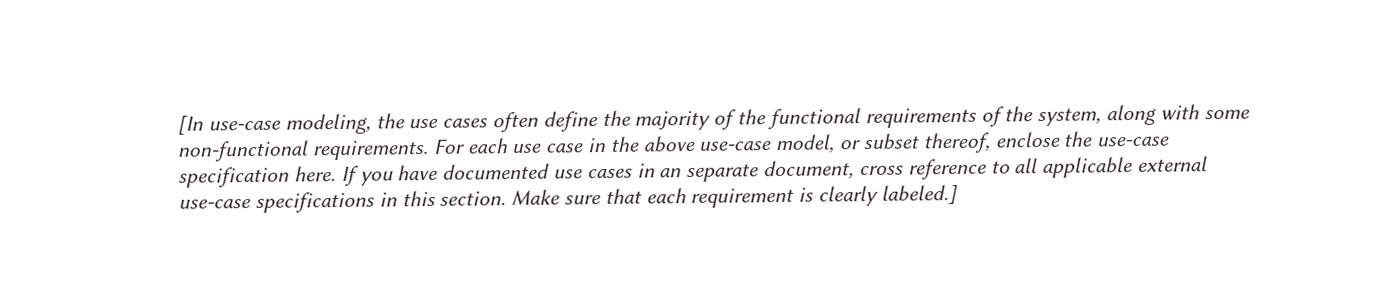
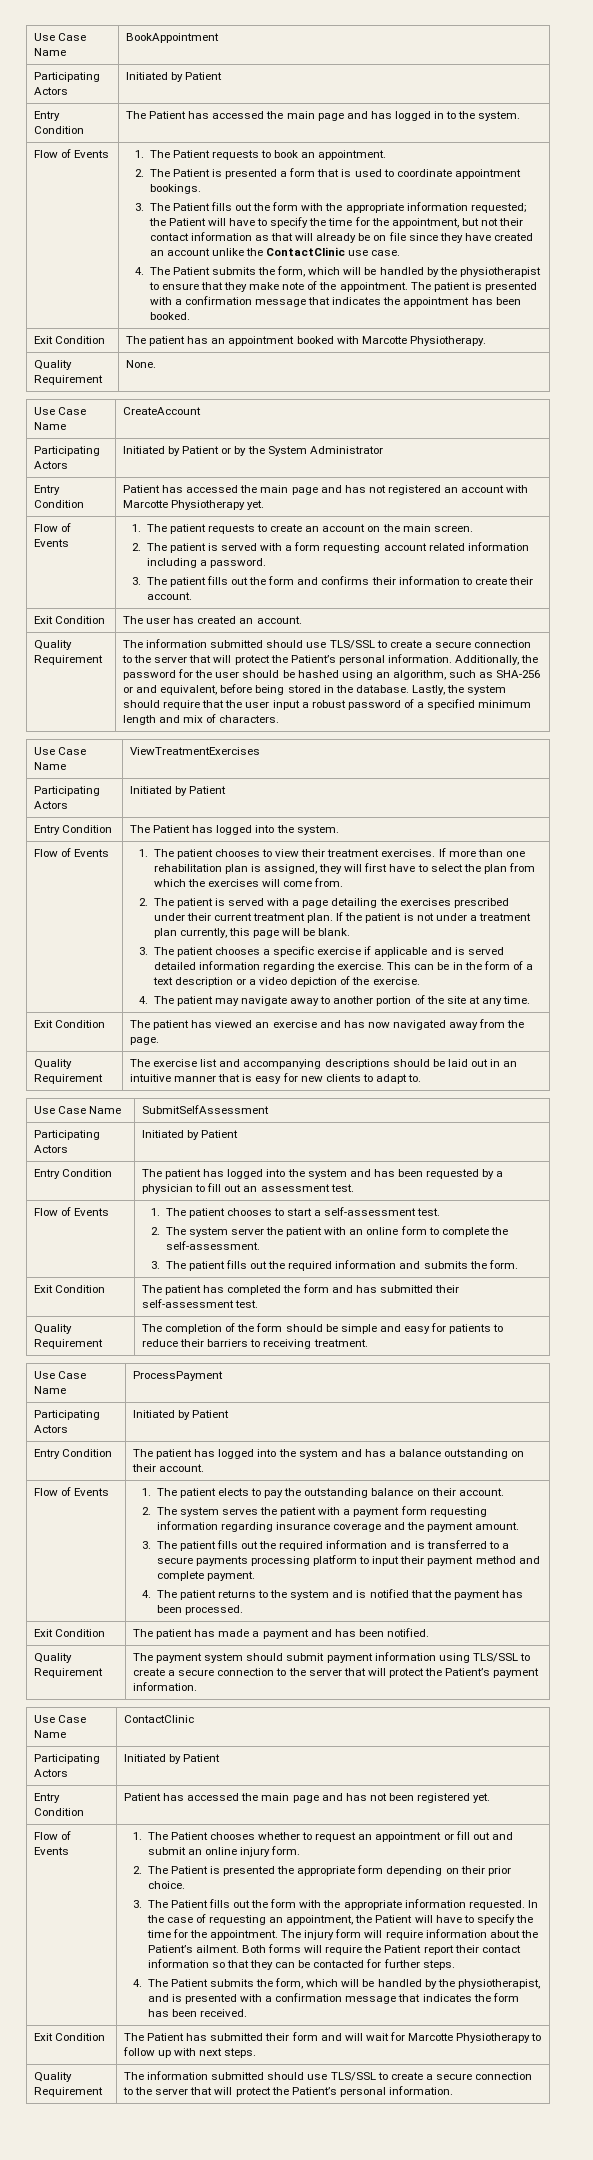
- [In use-case modeling, the use cases often define the majority of the functional requirements of the system, along with some non-functional requirements. For each use case in the above use-case model, or subset thereof, enclose the use-case specification here. If you have documented use cases in an separate document, cross reference to all applicable external use-case specifications in this section. Make sure that each requirement is clearly labeled.]
+ Use Case Name | BookAppointment
+ Participating Actors | Initiated by Patient
+ Entry Condition | The Patient has accessed the main page and has logged in to the system.
+ Flow of Events | 1. The Patient requests to book an appointment.
+ 2. The Patient is presented a form that is used to coordinate appointment bookings.
+ 3. The Patient fills out the form with the appropriate information requested; the Patient will have to specify the time for the appointment, but not their contact information as that will already be on file since they have created an account unlike the ContactClinic use case.
+ 4. The Patient submits the form, which will be handled by the physiotherapist to ensure that they make note of the appointment. The patient is presented with a confirmation message that indicates the appointment has been booked.
+ Exit Condition | The patient has an appointment booked with Marcotte Physiotherapy.
+ Quality Requirement | None.
+ Use Case Name | CreateAccount
+ Participating Actors | Initiated by Patient or by the System Administrator
+ Entry Condition | Patient has accessed the main page and has not registered an account with Marcotte Physiotherapy yet.
+ Flow of Events | 1. The patient requests to create an account on the main screen.
+ 2. The patient is served with a form requesting account related information including a password.
+ 3. The patient fills out the form and confirms their information to create their account.
+ Exit Condition | The user has created an account.
+ Quality Requirement | The information submitted should use TLS/SSL to create a secure connection to the server that will protect the Patient’s personal information. Additionally, the password for the user should be hashed using an algorithm, such as SHA-256 or and equivalent, before being stored in the database. Lastly, the system should require that the user input a robust password of a specified minimum length and mix of characters.
+ Use Case Name | ViewTreatmentExercises
+ Participating Actors | Initiated by Patient
+ Entry Condition | The Patient has logged into the system.
+ Flow of Events | 1. The patient chooses to view their treatment exercises. If more than one rehabilitation plan is assigned, they will first have to select the plan from which the exercises will come from.
+ 2. The patient is served with a page detailing the exercises prescribed under their current treatment plan. If the patient is not under a treatment plan currently, this page will be blank.
+ 3. The patient chooses a specific exercise if applicable and is served detailed information regarding the exercise. This can be in the form of a text description or a video depiction of the exercise.
+ 4. The patient may navigate away to another portion of the site at any time.
+ Exit Condition | The patient has viewed an exercise and has now navigated away from the page.
+ Quality Requirement | The exercise list and accompanying descriptions should be laid out in an intuitive manner that is easy for new clients to adapt to.
+ Use Case Name | SubmitSelfAssessment
+ Participating Actors | Initiated by Patient
+ Entry Condition | The patient has logged into the system and has been requested by a physician to fill out an assessment test.
+ Flow of Events | 1. The patient chooses to start a self-assessment test.
+ 2. The system server the patient with an online form to complete the self-assessment.
+ 3. The patient fills out the required information and submits the form.
+ Exit Condition | The patient has completed the form and has submitted their self-assessment test.
+ Quality Requirement | The completion of the form should be simple and easy for patients to reduce their barriers to receiving treatment.
+ Use Case Name | ProcessPayment
+ Participating Actors | Initiated by Patient
+ Entry Condition | The patient has logged into the system and has a balance outstanding on their account.
+ Flow of Events | 1. The patient elects to pay the outstanding balance on their account.
+ 2. The system serves the patient with a payment form requesting information regarding insurance coverage and the payment amount.
+ 3. The patient fills out the required information and is transferred to a secure payments processing platform to input their payment method and complete payment.
+ 4. The patient returns to the system and is notified that the payment has been processed.
+ Exit Condition | The patient has made a payment and has been notified.
+ Quality Requirement | The payment system should submit payment information using TLS/SSL to create a secure connection to the server that will protect the Patient’s payment information.
+ Use Case Name | ContactClinic
+ Participating Actors | Initiated by Patient
+ Entry Condition | Patient has accessed the main page and has not been registered yet.
+ Flow of Events | 1. The Patient chooses whether to request an appointment or fill out and submit an online injury form.
+ 2. The Patient is presented the appropriate form depending on their prior choice.
+ 3. The Patient fills out the form with the appropriate information requested. In the case of requesting an appointment, the Patient will have to specify the time for the appointment. The injury form will require information about the Patient’s ailment. Both forms will require the Patient report their contact information so that they can be contacted for further steps.
+ 4. The Patient submits the form, which will be handled by the physiotherapist, and is presented with a confirmation message that indicates the form has been received.
+ Exit Condition | The Patient has submitted their form and will wait for Marcotte Physiotherapy to follow up with next steps.
+ Quality Requirement | The information submitted should use TLS/SSL to create a secure connection to the server that will protect the Patient’s personal information.

